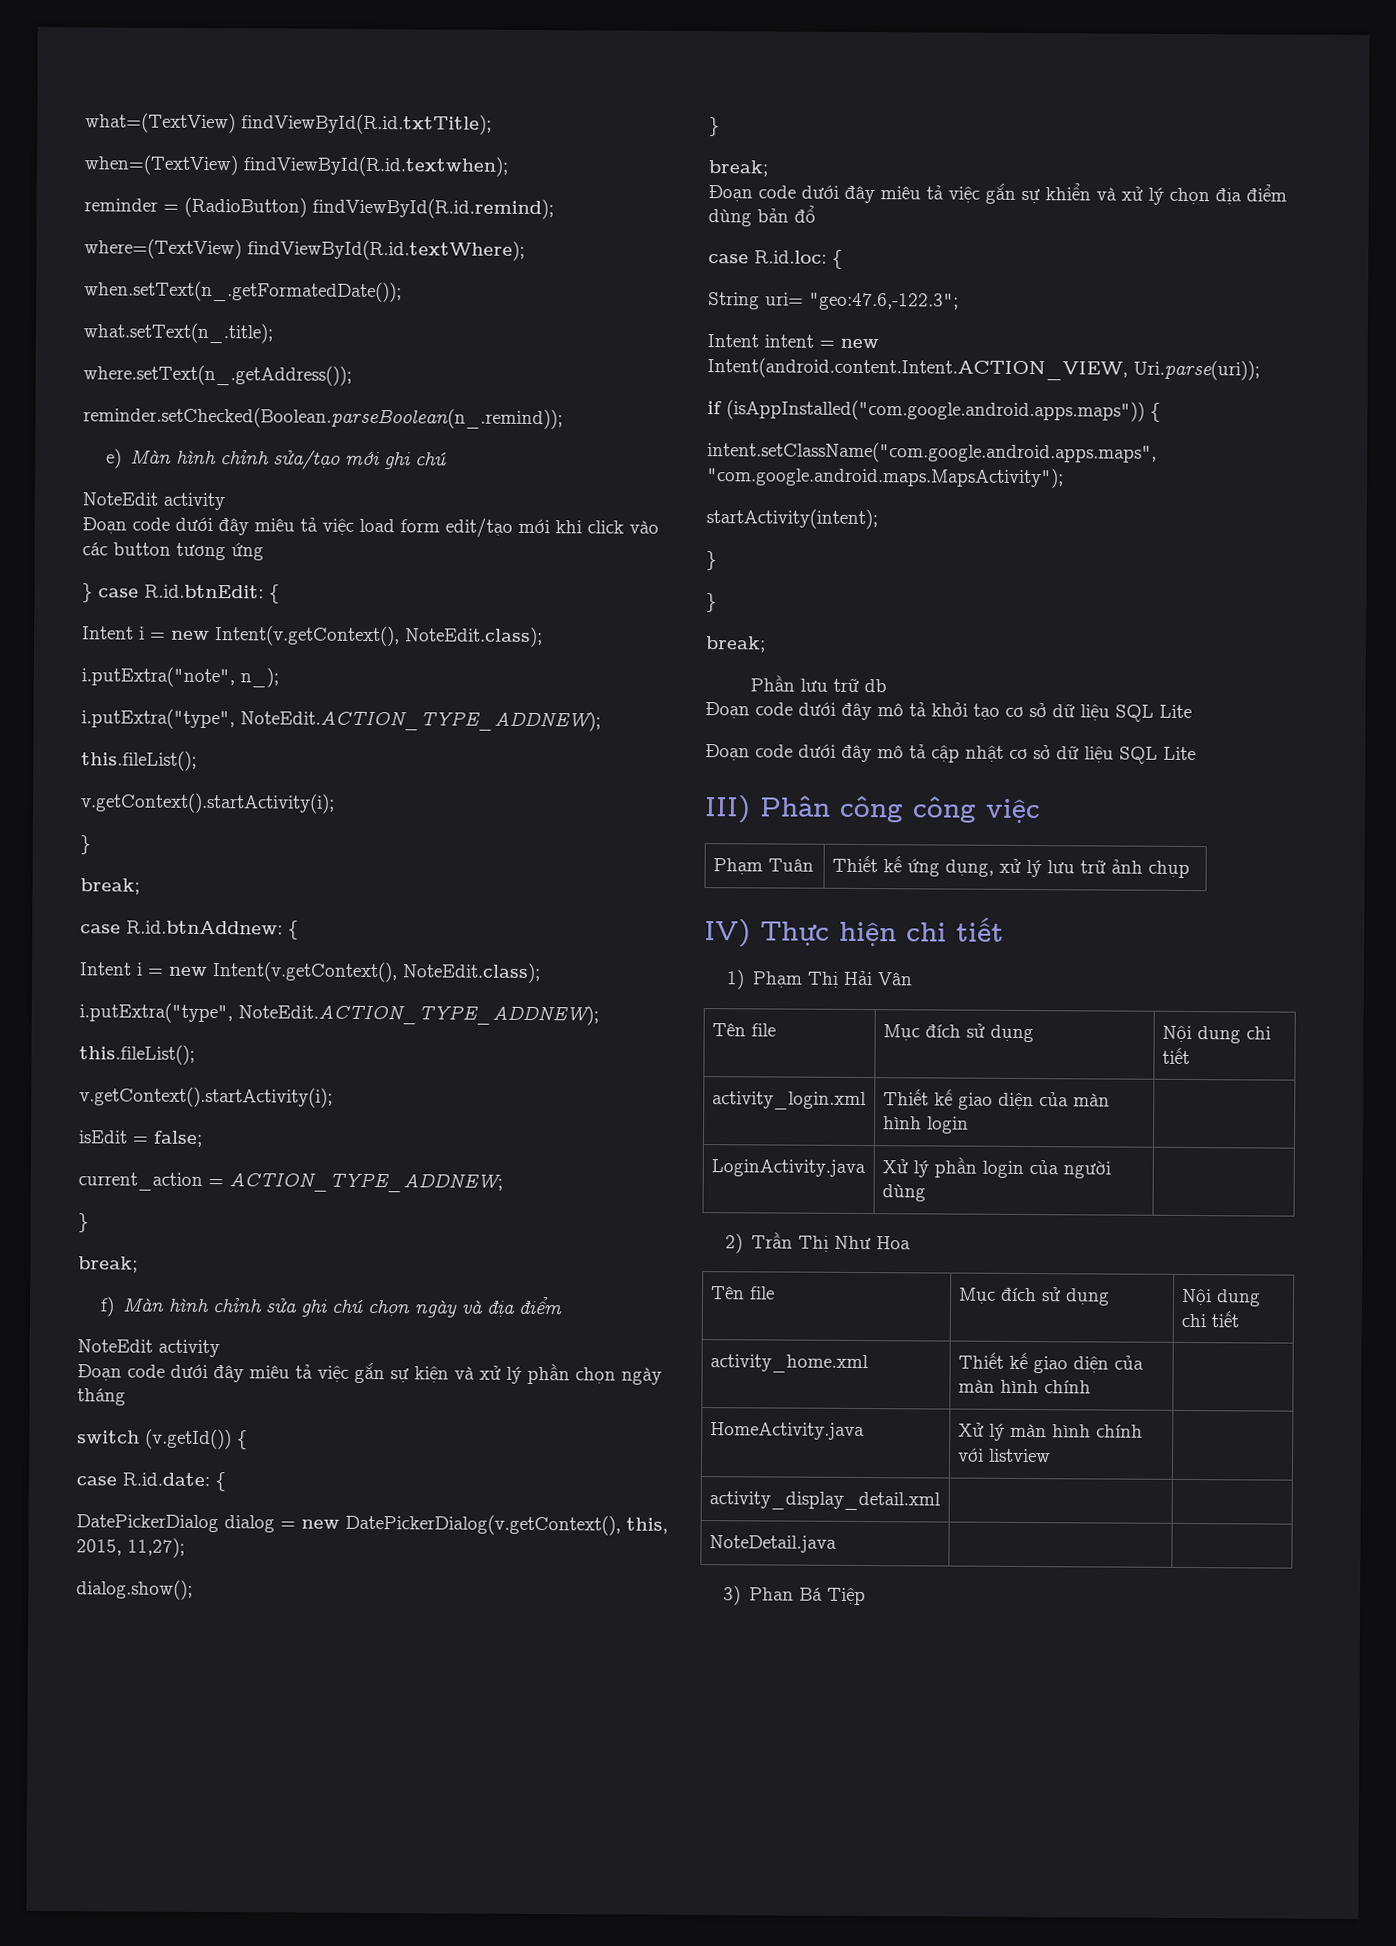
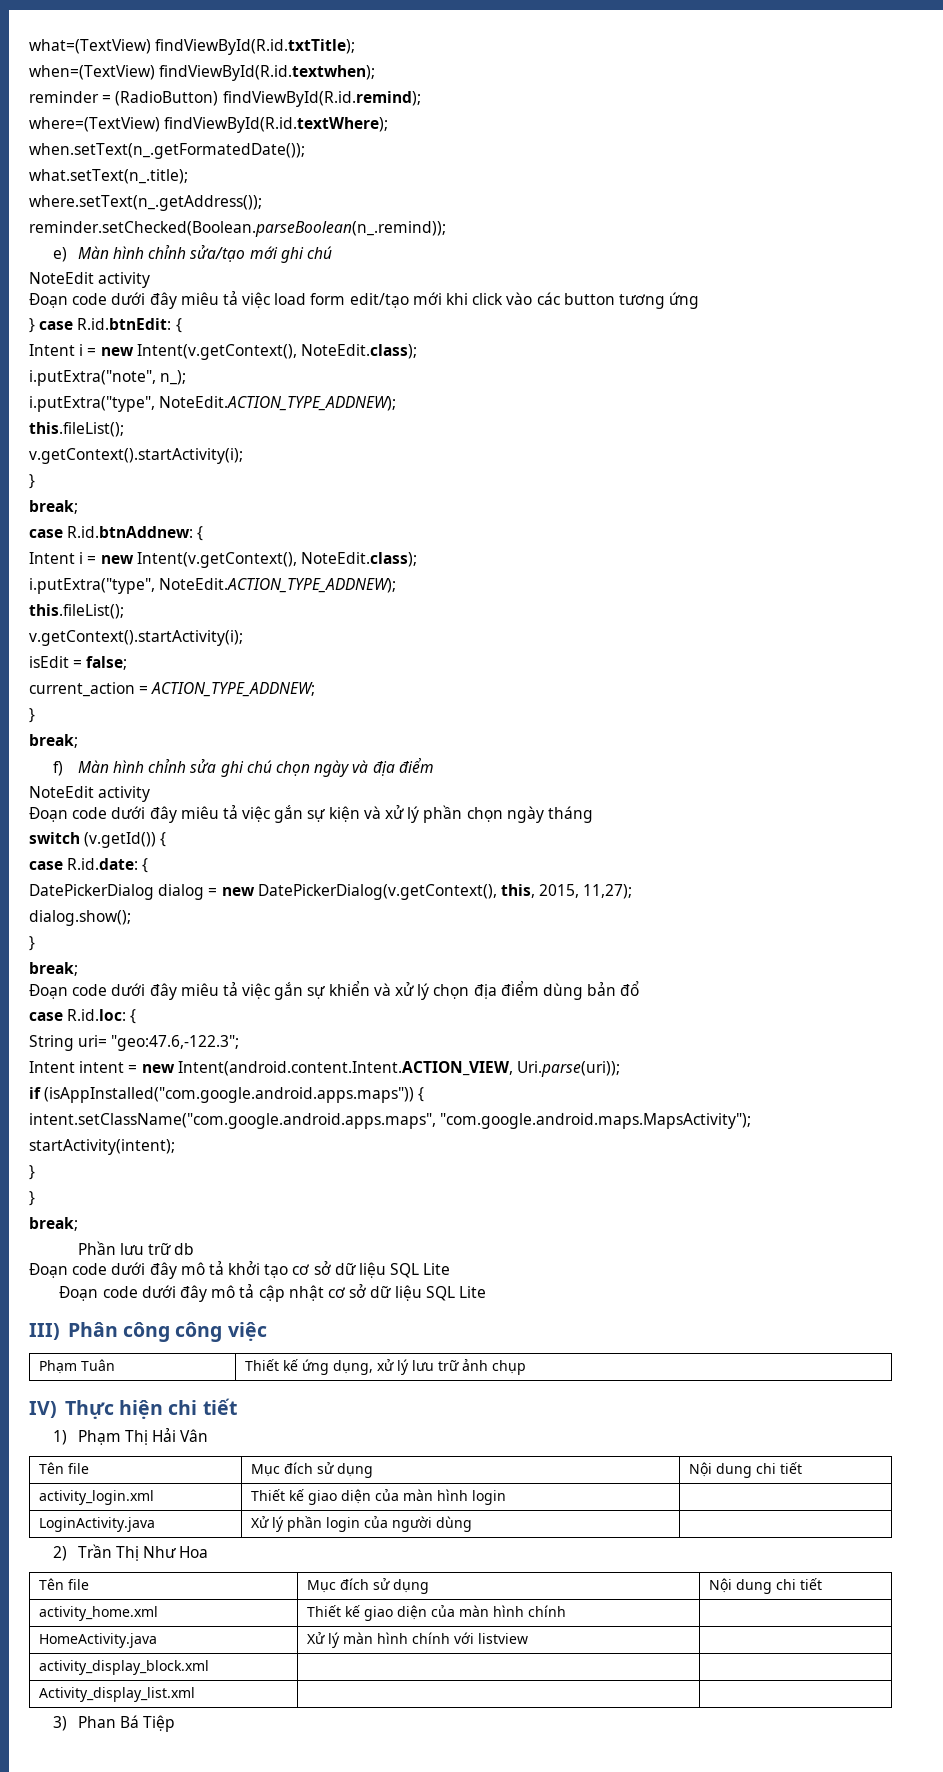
- activity_display_detail.xml | |
- NoteDetail.java | |
+ activity_display_block.xml | |
+ Activity_display_list.xml | |

